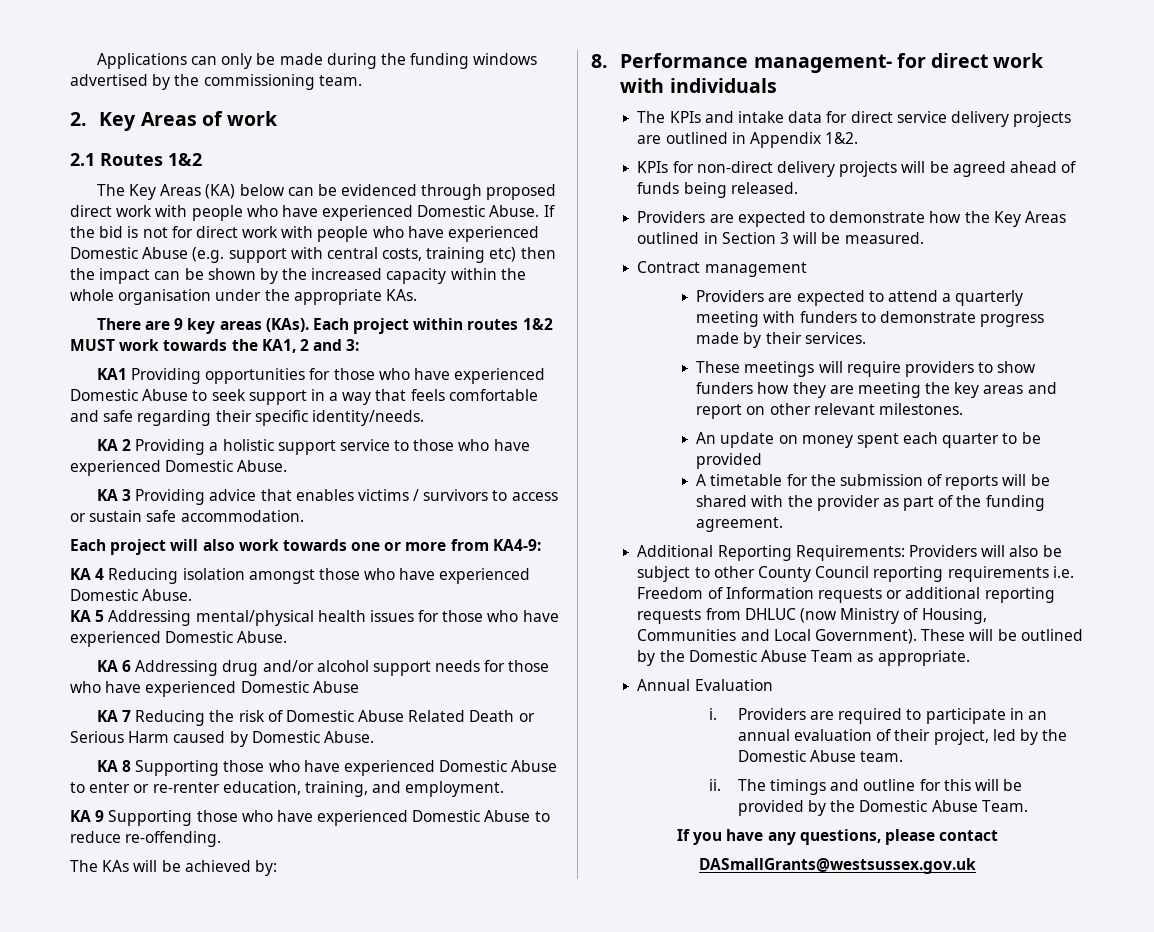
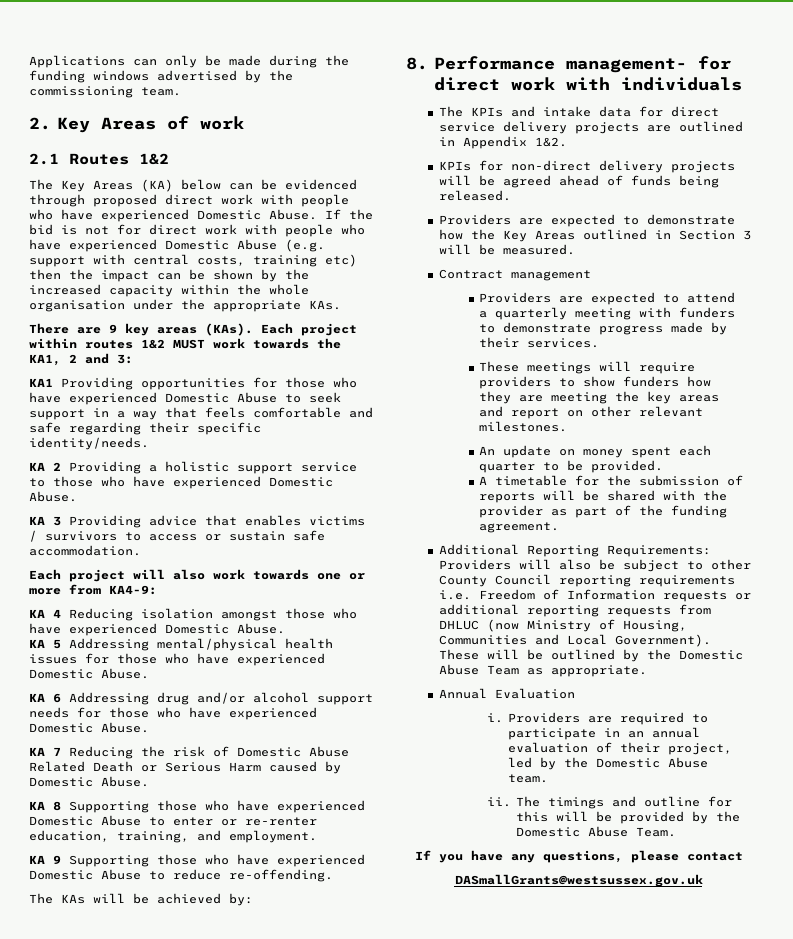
- KA 6 Addressing drug and/or alcohol support needs for those who have experienced Domestic Abuse
+ KA 6 Addressing drug and/or alcohol support needs for those who have experienced Domestic Abuse.
- An update on money spent each quarter to be provided
+ An update on money spent each quarter to be provided.

